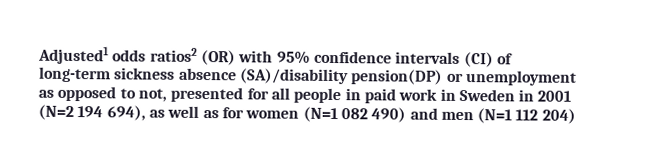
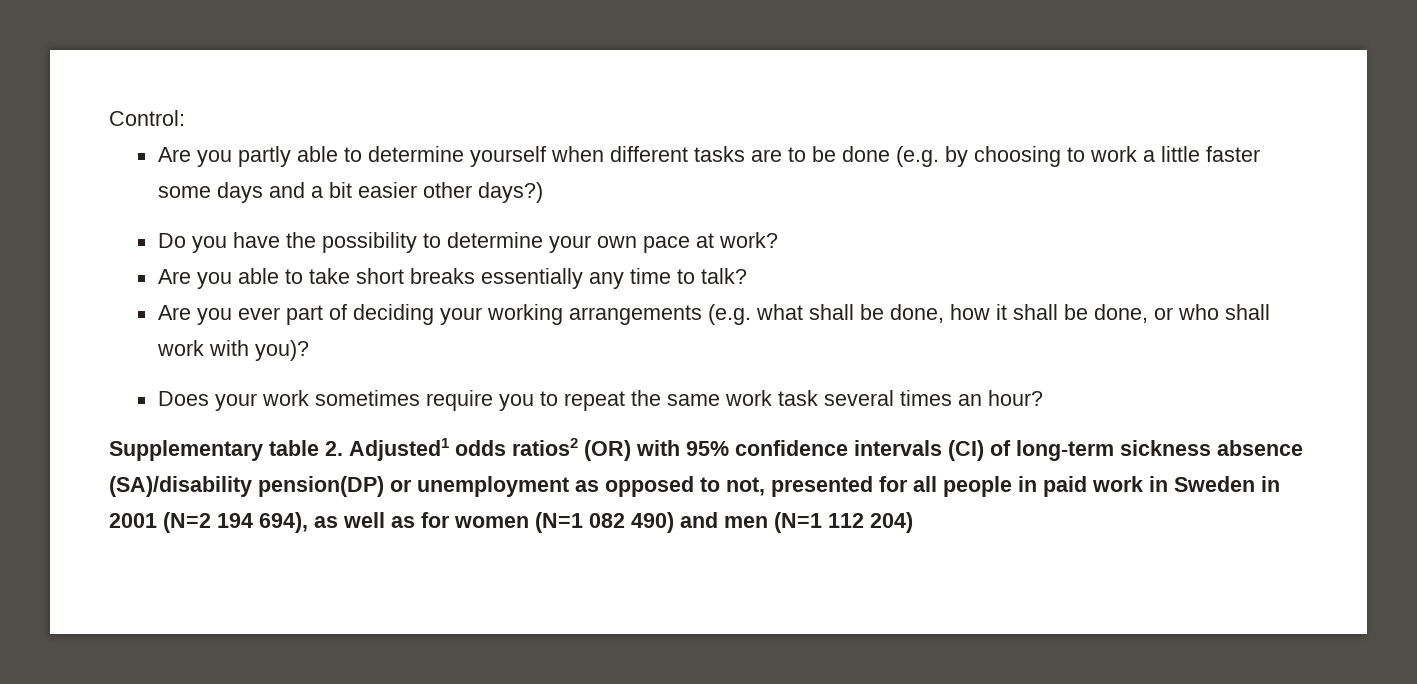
- Adjusted1 odds ratios2 (OR) with 95% confidence intervals (CI) of long-term sickness absence (SA)/disability pension(DP) or unemployment as opposed to not, presented for all people in paid work in Sweden in 2001 (N=2 194 694), as well as for women (N=1 082 490) and men (N=1 112 204)
+ Control:
+ Are you partly able to determine yourself when different tasks are to be done (e.g. by choosing to work a little faster some days and a bit easier other days?)
+ Do you have the possibility to determine your own pace at work?
+ Are you able to take short breaks essentially any time to talk?
+ Are you ever part of deciding your working arrangements (e.g. what shall be done, how it shall be done, or who shall work with you)?
+ Does your work sometimes require you to repeat the same work task several times an hour?
+ Supplementary table 2. Adjusted1 odds ratios2 (OR) with 95% confidence intervals (CI) of long-term sickness absence (SA)/disability pension(DP) or unemployment as opposed to not, presented for all people in paid work in Sweden in 2001 (N=2 194 694), as well as for women (N=1 082 490) and men (N=1 112 204)

